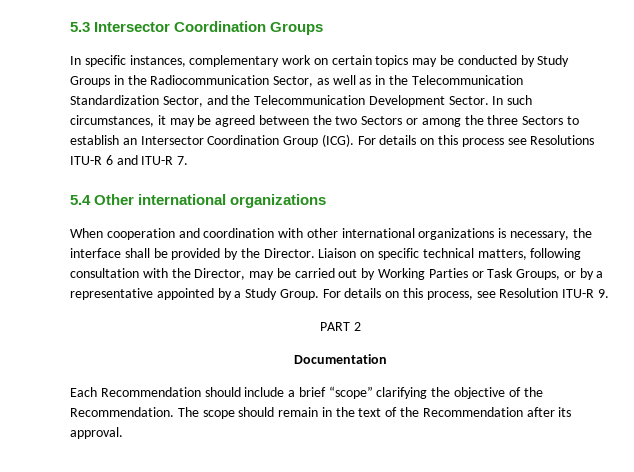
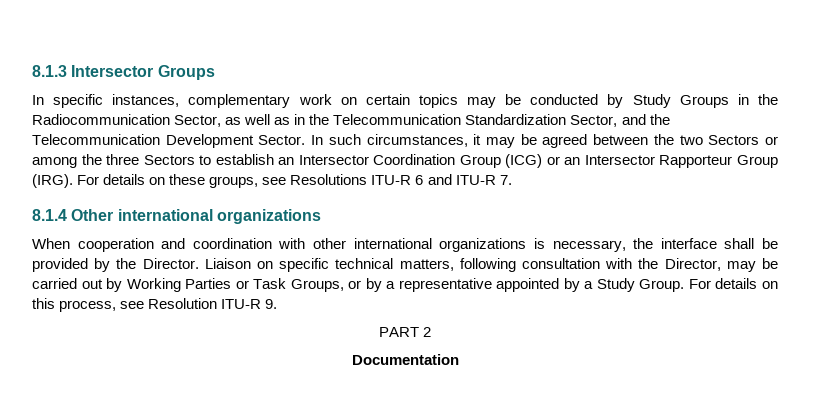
- 5.3 Intersector Coordination Groups
+ 8.1.3 Intersector Groups
- In such circumstances, it may be agreed between the two Sectors or among the three Sectors to establish an Intersector Coordination Group (ICG). For details on this process see Resolutions ITU-R 6 and ITU-R 7.
+ In such circumstances, it may be agreed between the two Sectors or among the three Sectors to establish an Intersector Coordination Group (ICG) or an Intersector Rapporteur Group (IRG). For details on these groups, see Resolutions ITU-R 6 and ITU-R 7.
- 5.4 Other international organizations
+ 8.1.4 Other international organizations
- Each Recommendation should include a brief “scope” clarifying the objective of the Recommendation. The scope should remain in the text of the Recommendation after its approval.

